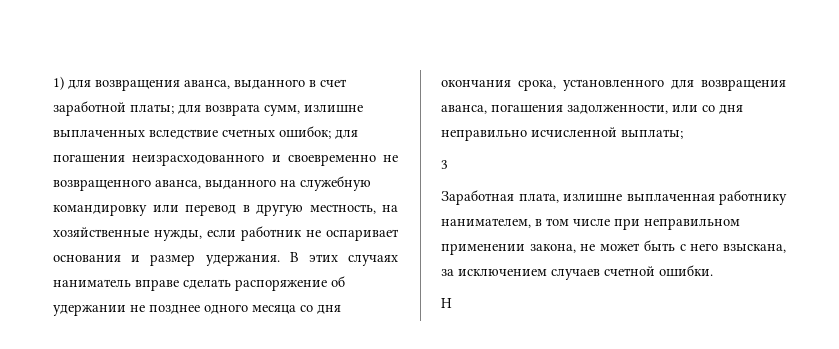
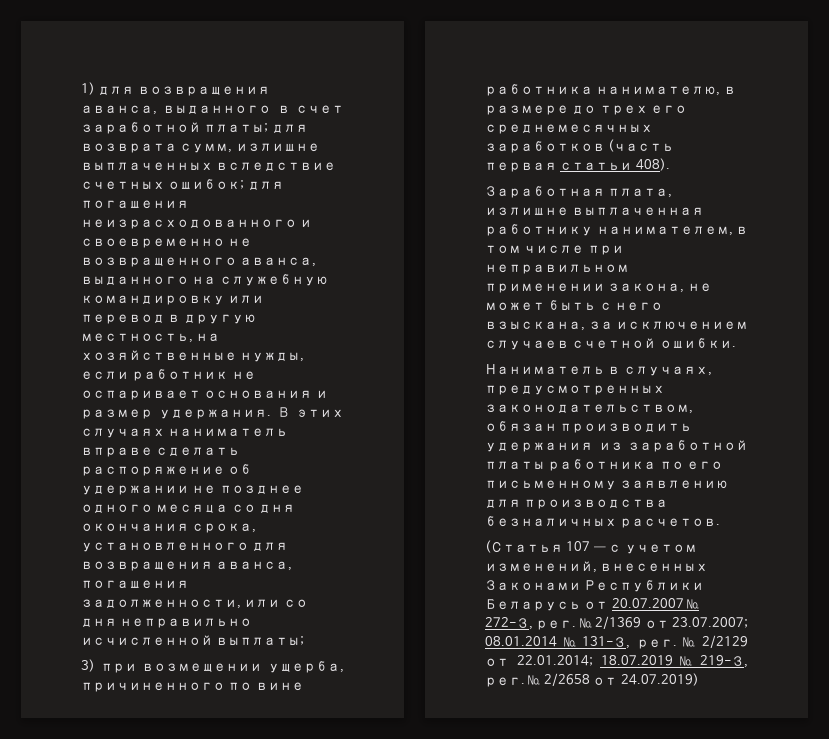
- 3
+ 3) при возмещении ущерба, причиненного по вине работника нанимателю, в размере до трех его среднемесячных заработков (часть первая статьи 408).
- Н
+ Наниматель в случаях, предусмотренных законодательством, обязан производить удержания из заработной платы работника по его письменному заявлению для производства безналичных расчетов.
+ (Статья 107 — с учетом изменений, внесенных Законами Республики Беларусь от 20.07.2007 № 272-З, рег. № 2/1369 от 23.07.2007; 08.01.2014 № 131-З, рег. № 2/2129 от 22.01.2014; 18.07.2019 № 219-З, рег. № 2/2658 от 24.07.2019)

